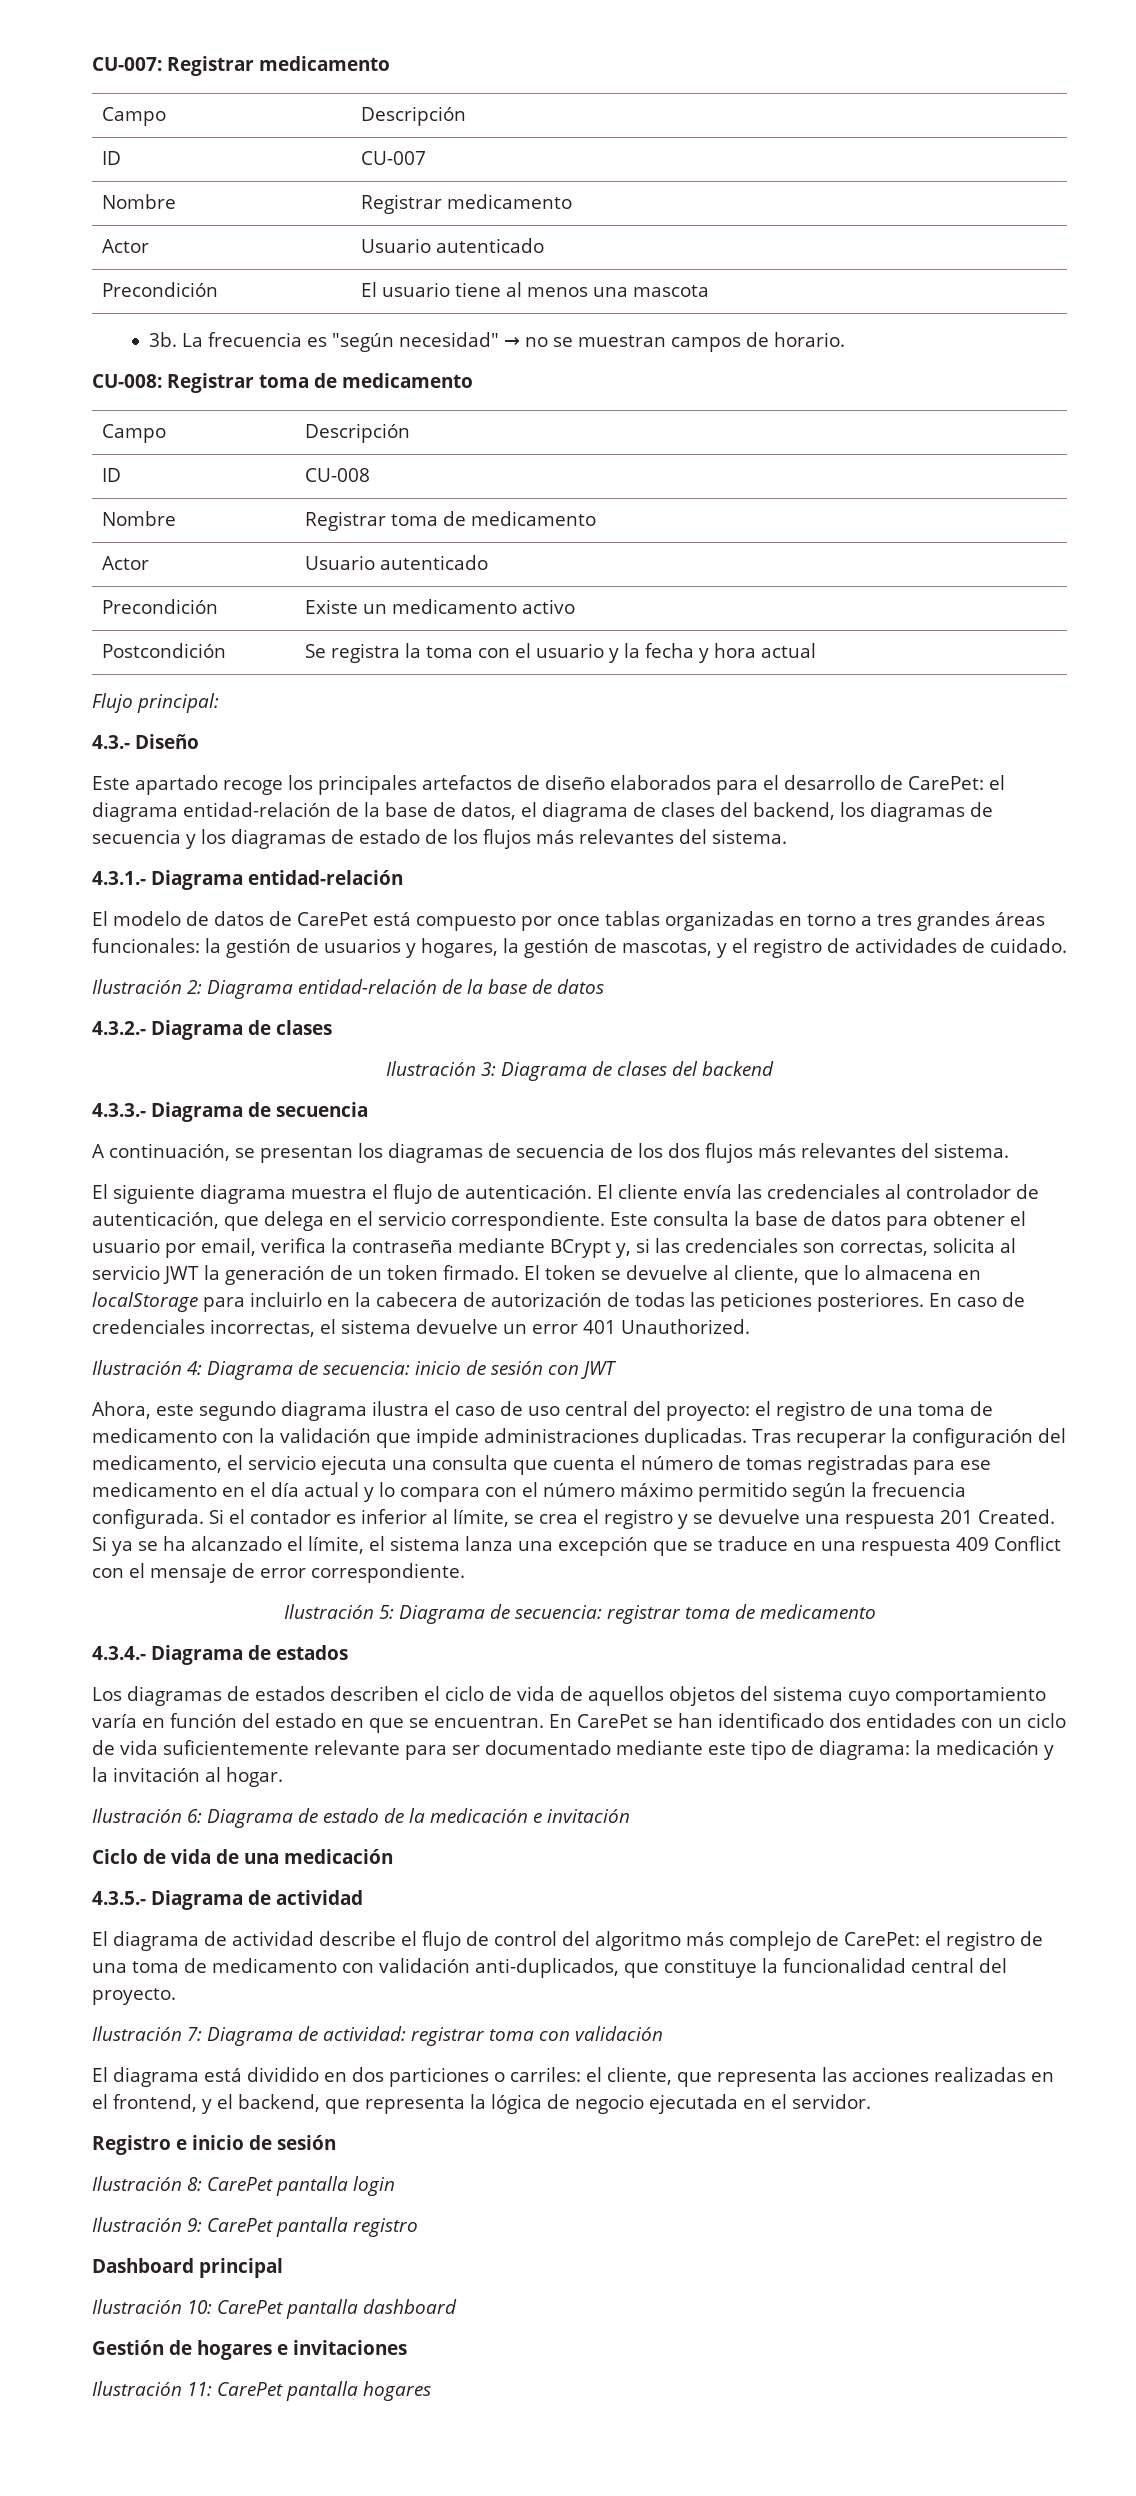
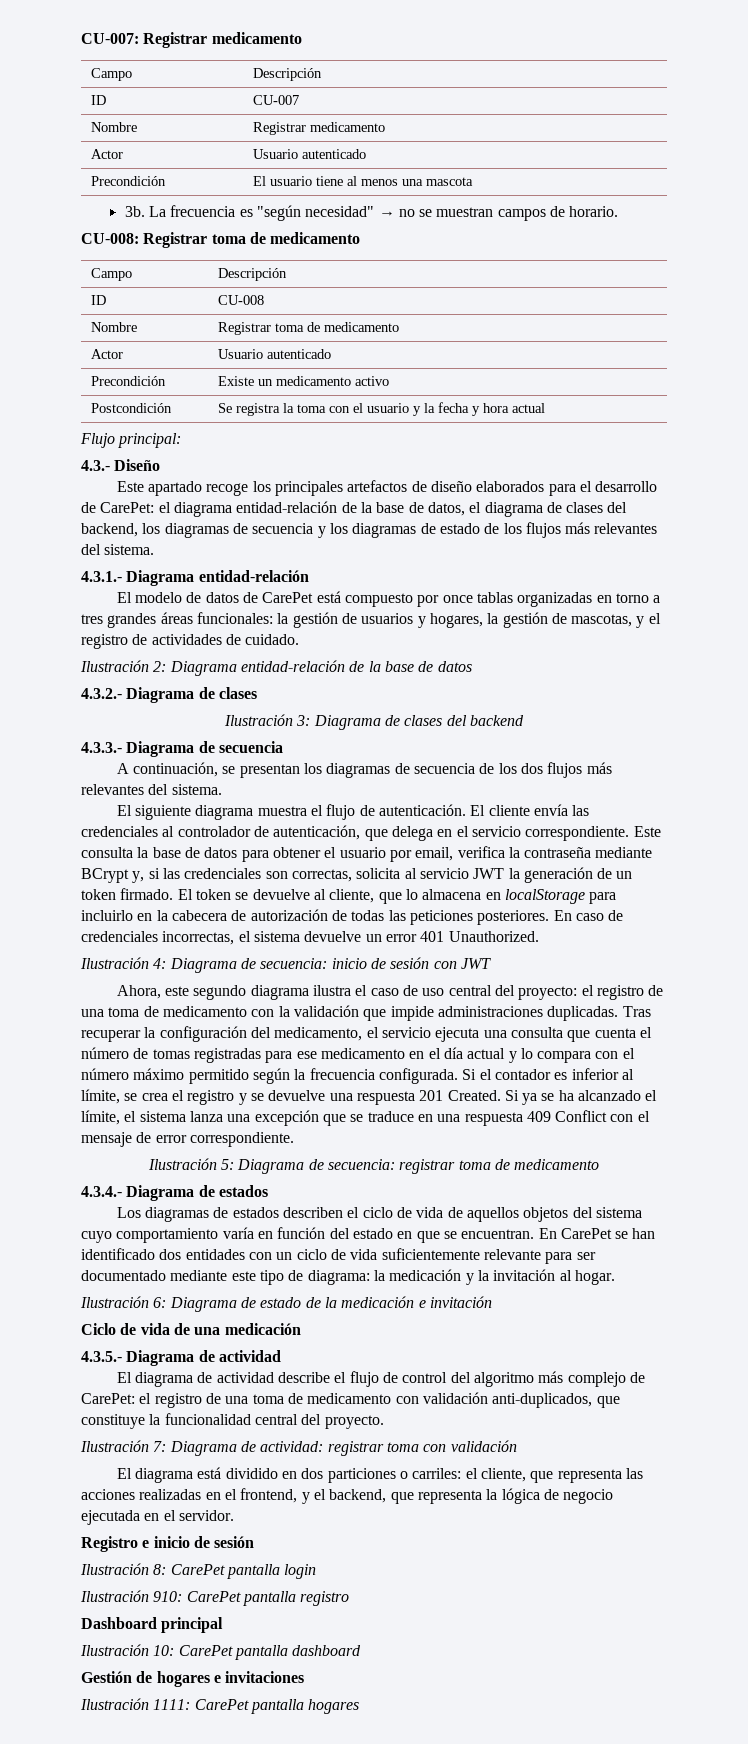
- Ilustración 9: CarePet pantalla registro
+ Ilustración 910: CarePet pantalla registro
- Ilustración 11: CarePet pantalla hogares
+ Ilustración 1111: CarePet pantalla hogares

